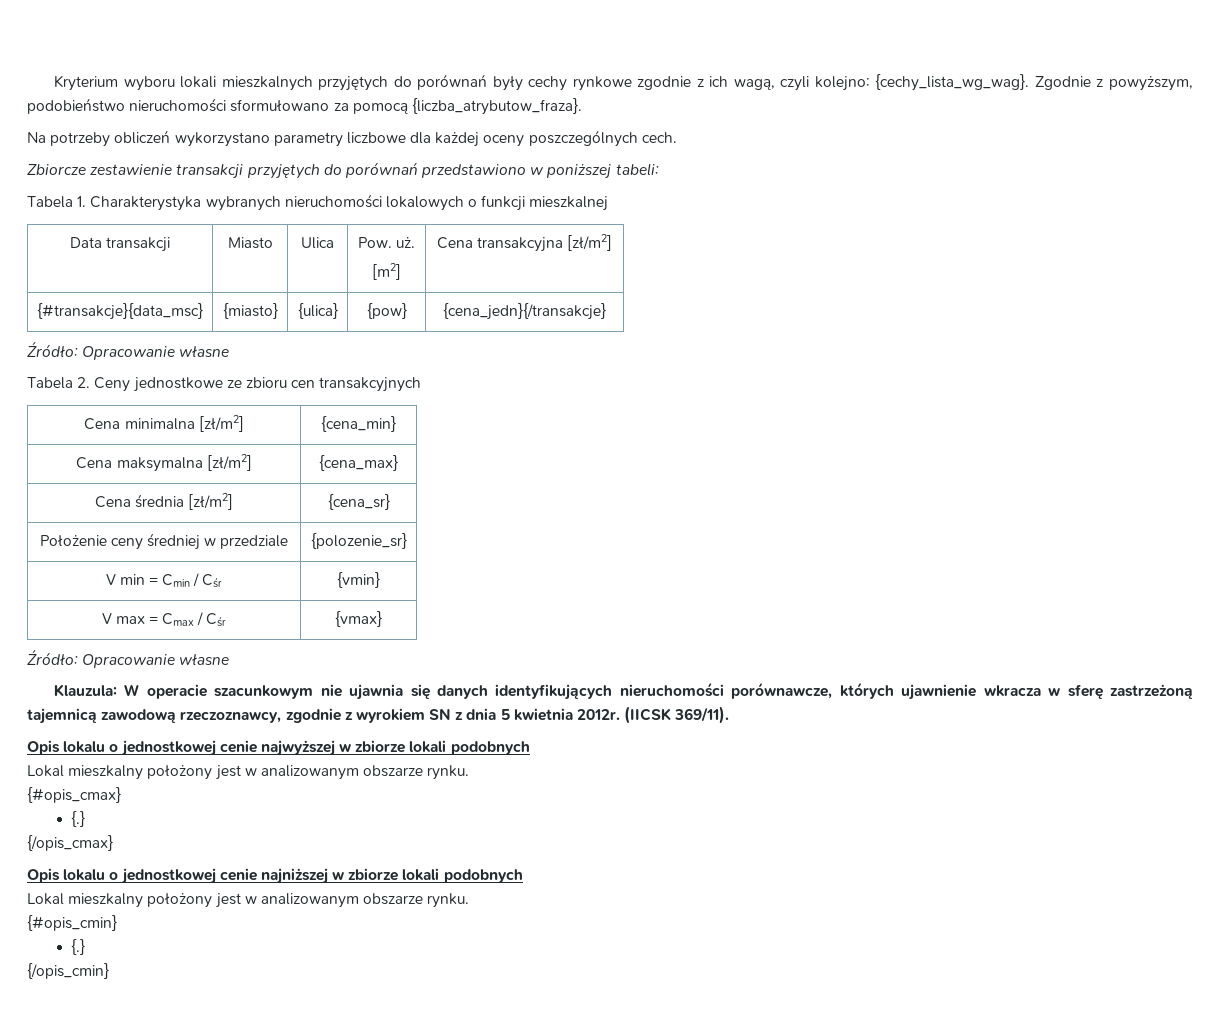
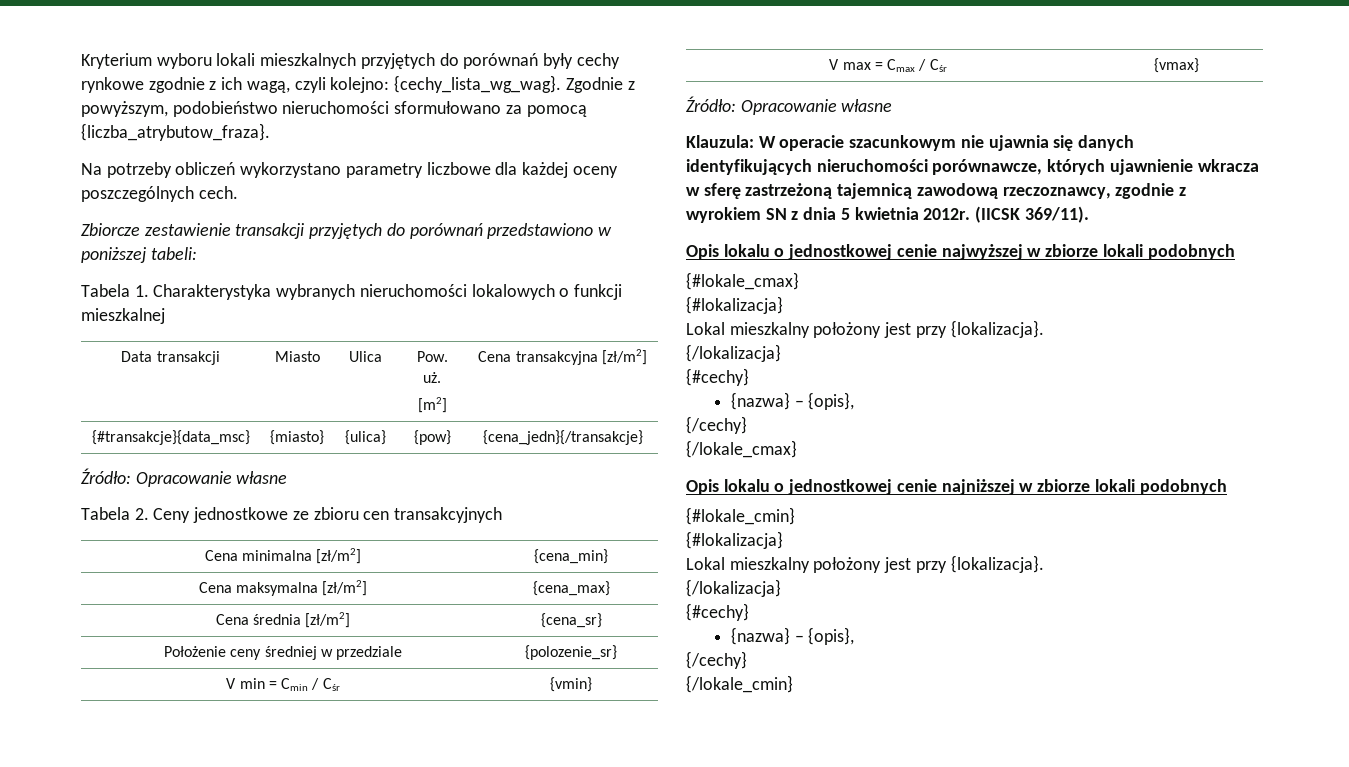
  Opis lokalu o jednostkowej cenie najwyższej w zbiorze lokali podobnych
- Lokal mieszkalny położony jest w analizowanym obszarze rynku.
- {#opis_cmax}
- {.}
- {/opis_cmax}
+ {#lokale_cmax}
+ {#lokalizacja}
+ Lokal mieszkalny położony jest przy {lokalizacja}.
+ {/lokalizacja}
+ {#cechy}
+ {nazwa} – {opis},
+ {/cechy}
+ {/lokale_cmax}
  Opis lokalu o jednostkowej cenie najniższej w zbiorze lokali podobnych
- Lokal mieszkalny położony jest w analizowanym obszarze rynku.
- {#opis_cmin}
- {.}
- {/opis_cmin}
+ {#lokale_cmin}
+ {#lokalizacja}
+ Lokal mieszkalny położony jest przy {lokalizacja}.
+ {/lokalizacja}
+ {#cechy}
+ {nazwa} – {opis},
+ {/cechy}
+ {/lokale_cmin}

